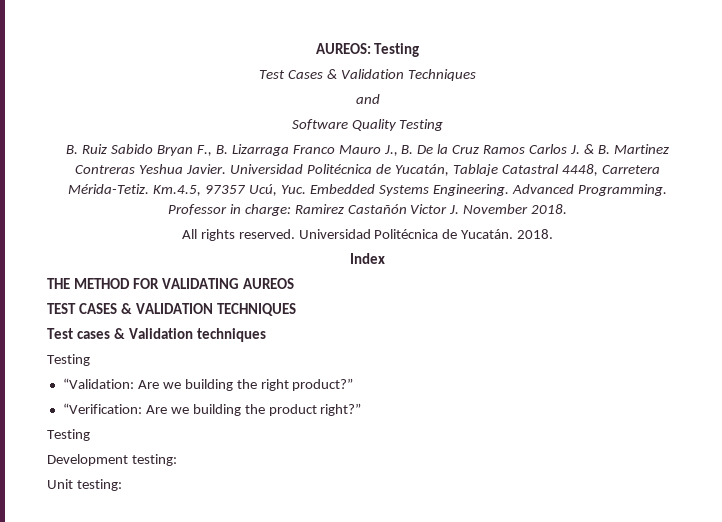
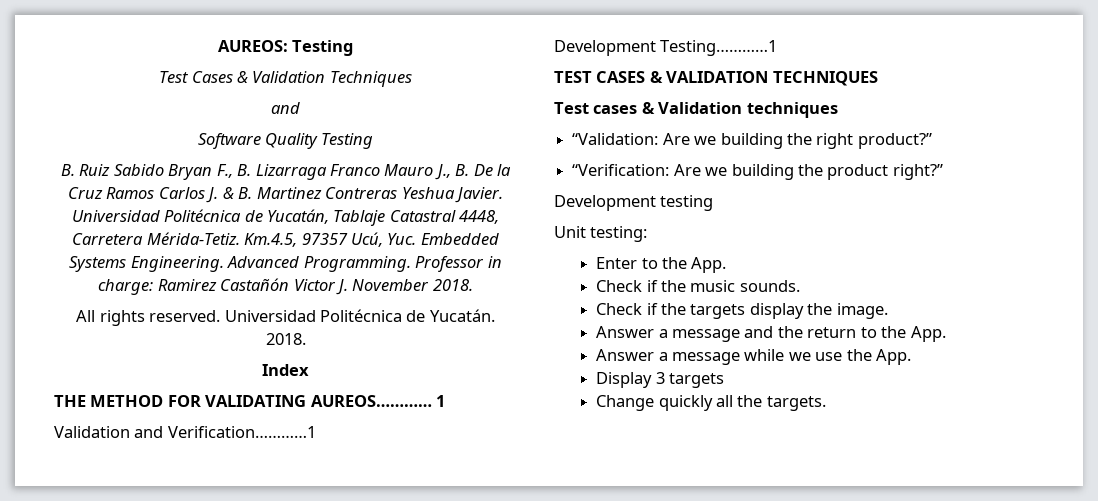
- THE METHOD FOR VALIDATING AUREOS
+ THE METHOD FOR VALIDATING AUREOS………… 1
+ Validation and Verification…………1
+ Development Testing…………1
  Test cases & Validation techniques
- Testing
  “Verification: Are we building the product right?”
- Testing
- Development testing:
+ Development testing
+ Enter to the App.
+ Check if the music sounds.
+ Check if the targets display the image.
+ Answer a message and the return to the App.
+ Answer a message while we use the App.
+ Display 3 targets
+ Change quickly all the targets.

